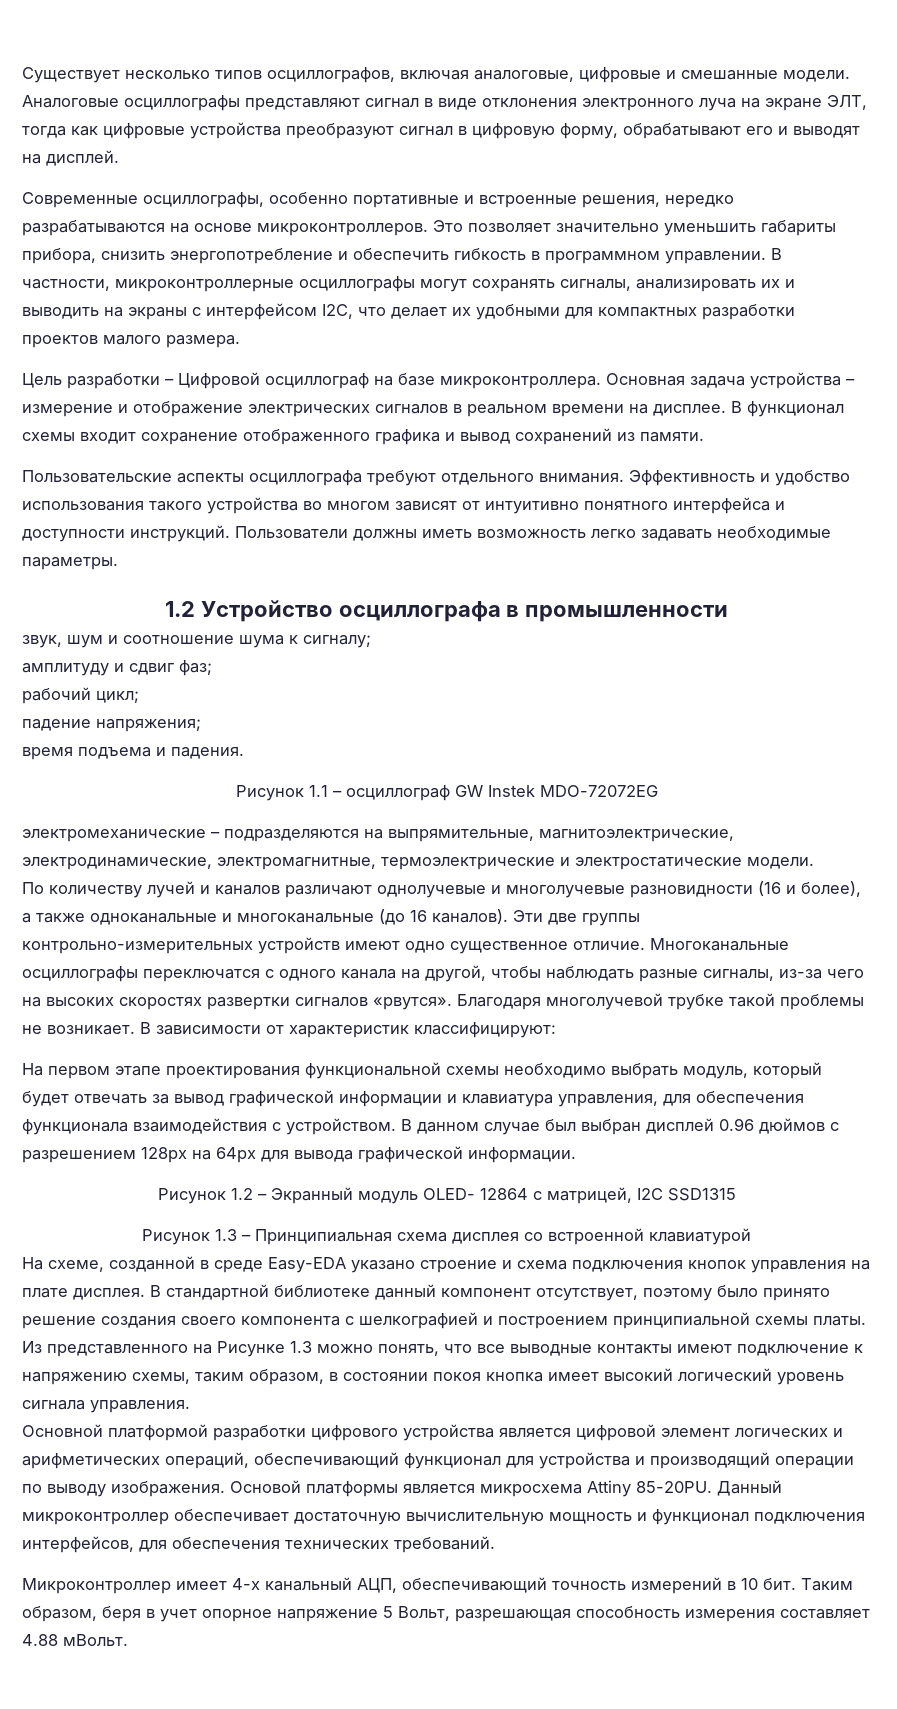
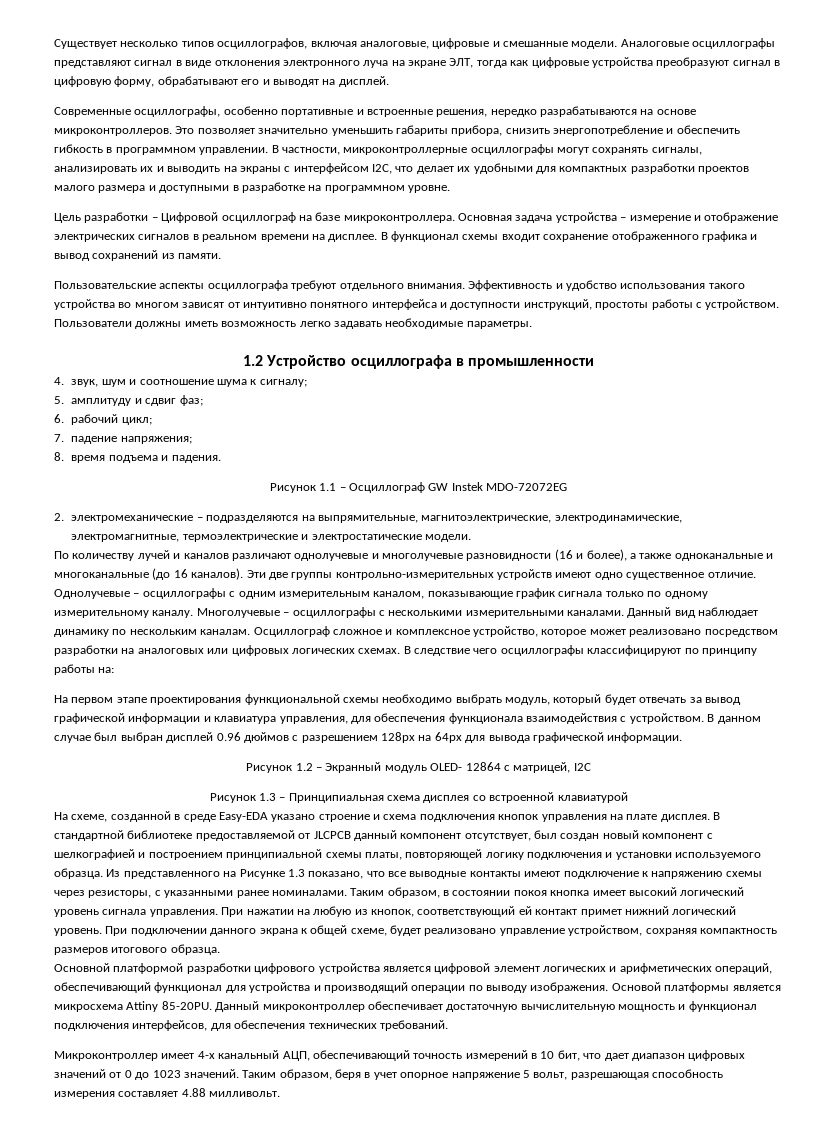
- В частности, микроконтроллерные осциллографы могут сохранять сигналы, анализировать их и выводить на экраны с интерфейсом I2C, что делает их удобными для компактных разработки проектов малого размера.
+ В частности, микроконтроллерные осциллографы могут сохранять сигналы, анализировать их и выводить на экраны с интерфейсом I2C, что делает их удобными для компактных разработки проектов малого размера и доступными в разработке на программном уровне.
- Эффективность и удобство использования такого устройства во многом зависят от интуитивно понятного интерфейса и доступности инструкций.
+ Эффективность и удобство использования такого устройства во многом зависят от интуитивно понятного интерфейса и доступности инструкций, простоты работы с устройством.
- звук, шум и соотношение шума к сигналу;
+ 4. звук, шум и соотношение шума к сигналу;
- амплитуду и сдвиг фаз;
+ 5. амплитуду и сдвиг фаз;
- рабочий цикл;
+ 6. рабочий цикл;
- падение напряжения;
+ 7. падение напряжения;
- время подъема и падения.
+ 8. время подъема и падения.
- Рисунок 1.1 – осциллограф GW Instek MDO-72072EG
+ Рисунок 1.1 – Осциллограф GW Instek MDO-72072EG
- электромеханические – подразделяются на выпрямительные, магнитоэлектрические, электродинамические, электромагнитные, термоэлектрические и электростатические модели.
+ 2. электромеханические – подразделяются на выпрямительные, магнитоэлектрические, электродинамические, электромагнитные, термоэлектрические и электростатические модели.
- Многоканальные осциллографы переключатся с одного канала на другой, чтобы наблюдать разные сигналы, из-за чего на высоких скоростях развертки сигналов «рвутся». Благодаря многолучевой трубке такой проблемы не возникает. В зависимости от характеристик классифицируют:
+ Однолучевые – осциллографы с одним измерительным каналом, показывающие график сигнала только по одному измерительному каналу. Многолучевые – осциллографы с несколькими измерительными каналами. Данный вид наблюдает динамику по нескольким каналам. Осциллограф сложное и комплексное устройство, которое может реализовано посредством разработки на аналоговых или цифровых логических схемах. В следствие чего осциллографы классифицируют по принципу работы на:
- Рисунок 1.2 – Экранный модуль OLED- 12864 с матрицей, I2C SSD1315
+ Рисунок 1.2 – Экранный модуль OLED- 12864 с матрицей, I2C
- В стандартной библиотеке данный компонент отсутствует, поэтому было принято решение создания своего компонента с шелкографией и построением принципиальной схемы платы.
+ В стандартной библиотеке предоставляемой от JLCPCB данный компонент отсутствует, был создан новый компонент с шелкографией и построением принципиальной схемы платы, повторяющей логику подключения и установки используемого образца.
- Из представленного на Рисунке 1.3 можно понять, что все выводные контакты имеют подключение к напряжению схемы, таким образом, в состоянии покоя кнопка имеет высокий логический уровень сигнала управления.
+ Из представленного на Рисунке 1.3 показано, что все выводные контакты имеют подключение к напряжению схемы через резисторы, с указанными ранее номиналами. Таким образом, в состоянии покоя кнопка имеет высокий логический уровень сигнала управления. При нажатии на любую из кнопок, соответствующий ей контакт примет нижний логический уровень. При подключении данного экрана к общей схеме, будет реализовано управление устройством, сохраняя компактность размеров итогового образца.
- Микроконтроллер имеет 4-х канальный АЦП, обеспечивающий точность измерений в 10 бит.
+ Микроконтроллер имеет 4-х канальный АЦП, обеспечивающий точность измерений в 10 бит, что дает диапазон цифровых значений от 0 до 1023 значений.
- Таким образом, беря в учет опорное напряжение 5 Вольт, разрешающая способность измерения составляет 4.88 мВольт.
+ Таким образом, беря в учет опорное напряжение 5 вольт, разрешающая способность измерения составляет 4.88 милливольт.

